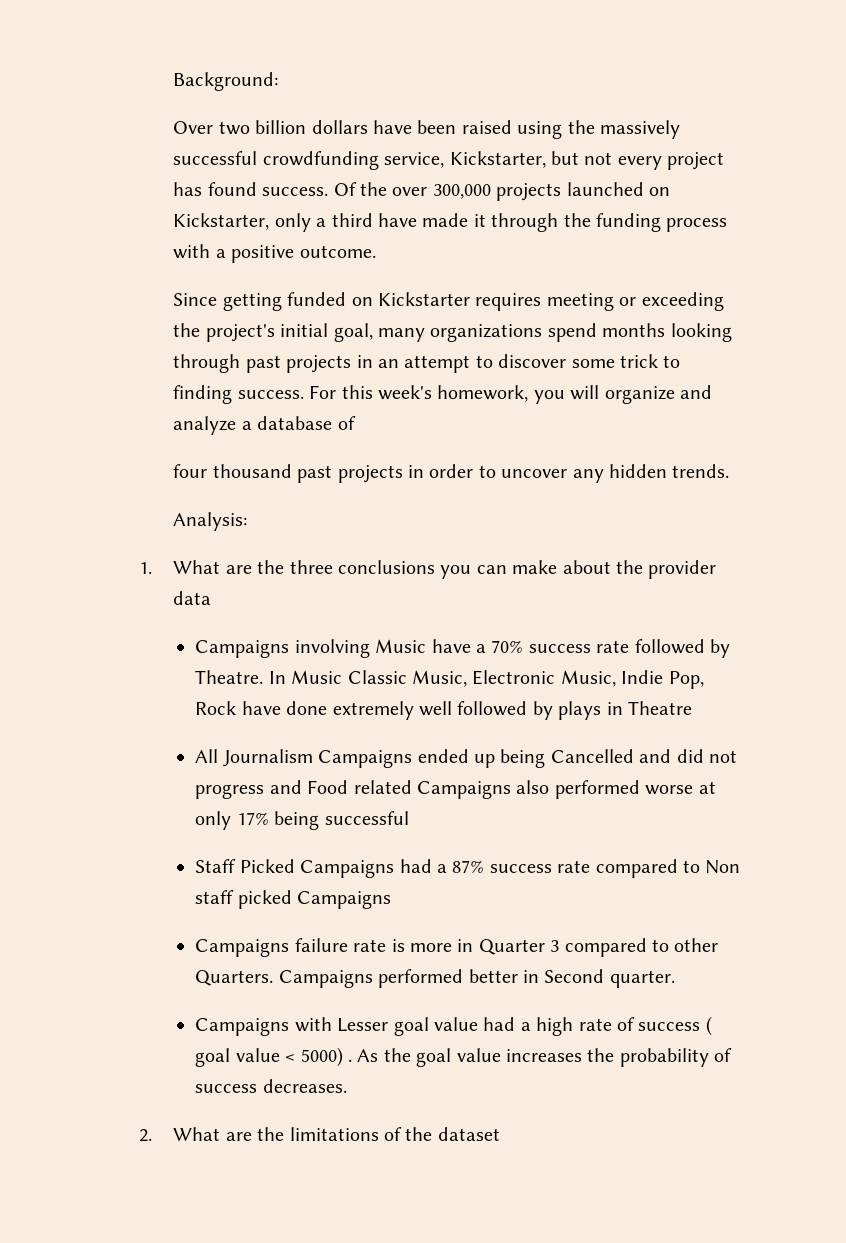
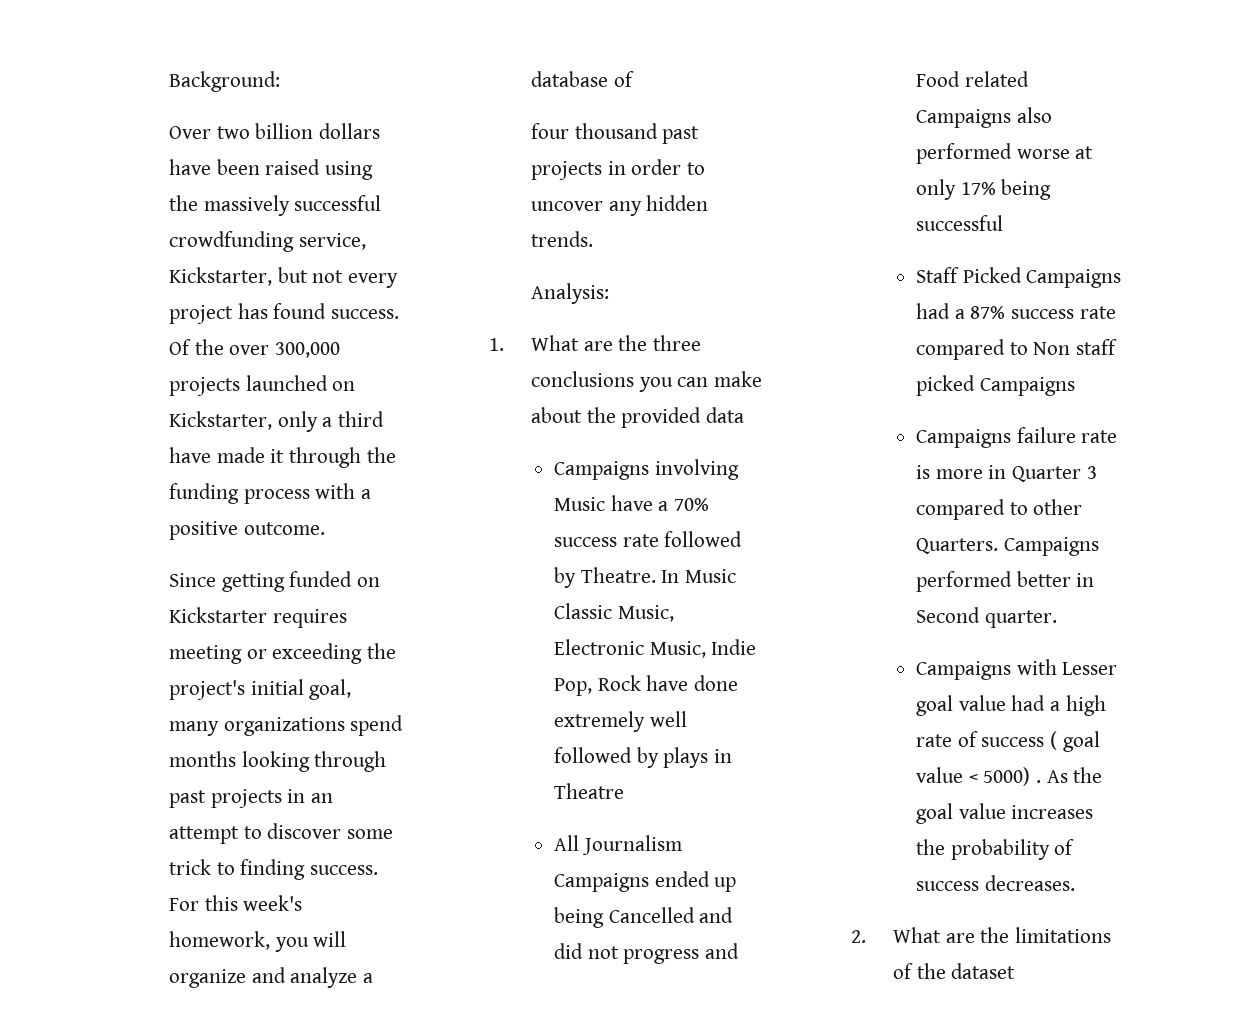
- 1. What are the three conclusions you can make about the provider data
+ 1. What are the three conclusions you can make about the provided data

